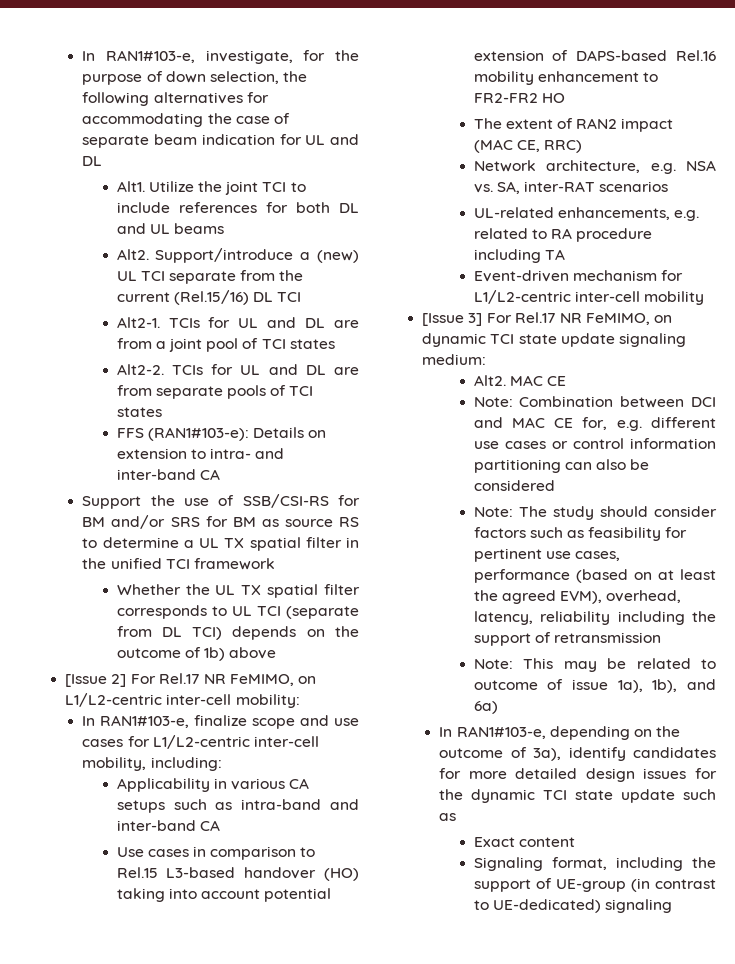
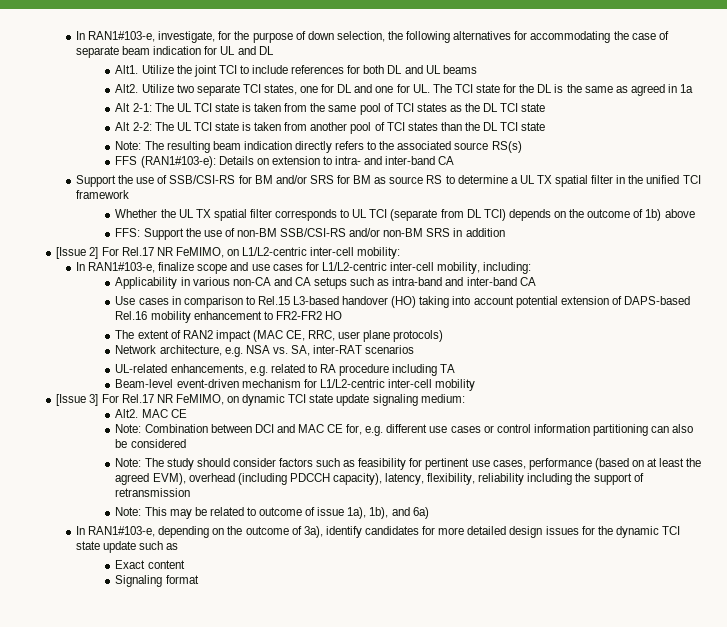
- Support/introduce a (new) UL TCI separate from the current (Rel.15/16) DL TCI
- Alt2-1. TCIs for UL and DL are from a joint pool of TCI states
- Alt2-2. TCIs for UL and DL are from separate pools of TCI states
+ Utilize two separate TCI states, one for DL and one for UL. The TCI state for the DL is the same as agreed in 1a
+ Alt 2-1: The UL TCI state is taken from the same pool of TCI states as the DL TCI state
+ Alt 2-2: The UL TCI state is taken from another pool of TCI states than the DL TCI state
+ Note: The resulting beam indication directly refers to the associated source RS(s)
+ FFS: Support the use of non-BM SSB/CSI-RS and/or non-BM SRS in addition
- Applicability in various CA setups such as intra-band and inter-band CA
+ Applicability in various non-CA and CA setups such as intra-band and inter-band CA
- The extent of RAN2 impact (MAC CE, RRC)
+ The extent of RAN2 impact (MAC CE, RRC, user plane protocols)
- Event-driven mechanism for L1/L2-centric inter-cell mobility
+ Beam-level event-driven mechanism for L1/L2-centric inter-cell mobility
- Note: The study should consider factors such as feasibility for pertinent use cases, performance (based on at least the agreed EVM), overhead, latency, reliability including the support of retransmission
+ Note: The study should consider factors such as feasibility for pertinent use cases, performance (based on at least the agreed EVM), overhead (including PDCCH capacity), latency, flexibility, reliability including the support of retransmission
- Signaling format, including the support of UE-group (in contrast to UE-dedicated) signaling
+ Signaling format

